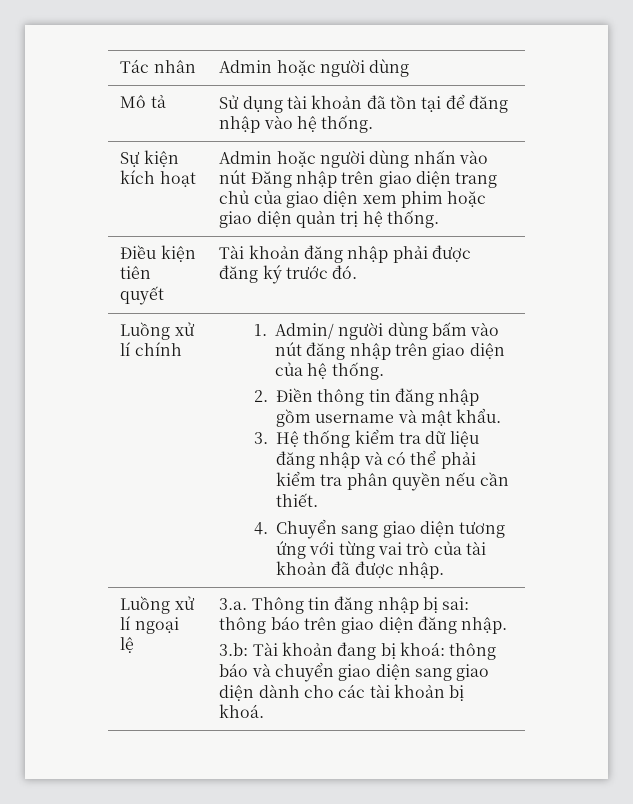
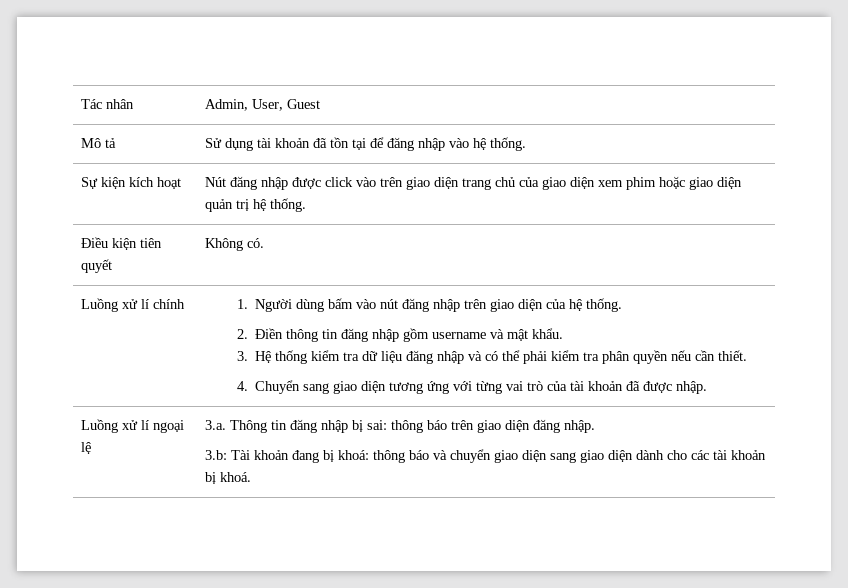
- Tác nhân | Admin hoặc người dùng
+ Tác nhân | Admin, User, Guest
- Sự kiện kích hoạt | Admin hoặc người dùng nhấn vào nút Đăng nhập trên giao diện trang chủ của giao diện xem phim hoặc giao diện quản trị hệ thống.
+ Sự kiện kích hoạt | Nút đăng nhập được click vào trên giao diện trang chủ của giao diện xem phim hoặc giao diện quản trị hệ thống.
- Điều kiện tiên quyết | Tài khoản đăng nhập phải được đăng ký trước đó.
+ Điều kiện tiên quyết | Không có.
- 1. Admin/ người dùng bấm vào nút đăng nhập trên giao diện của hệ thống.
+ 1. Người dùng bấm vào nút đăng nhập trên giao diện của hệ thống.

